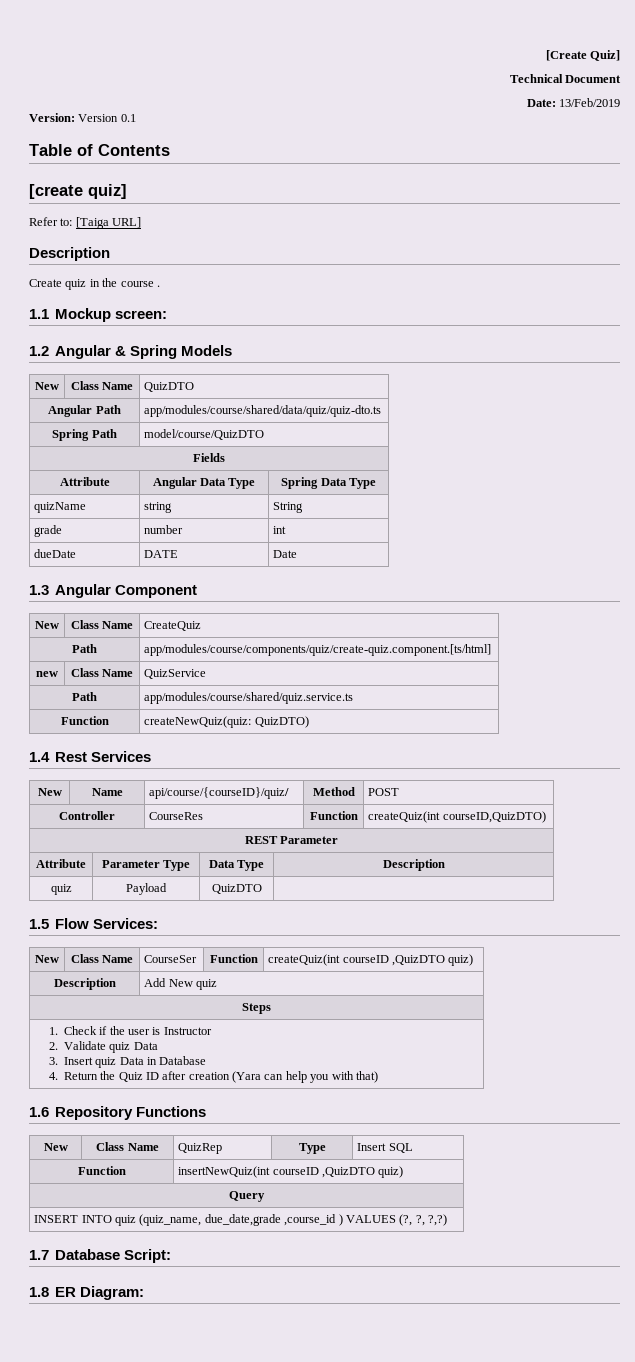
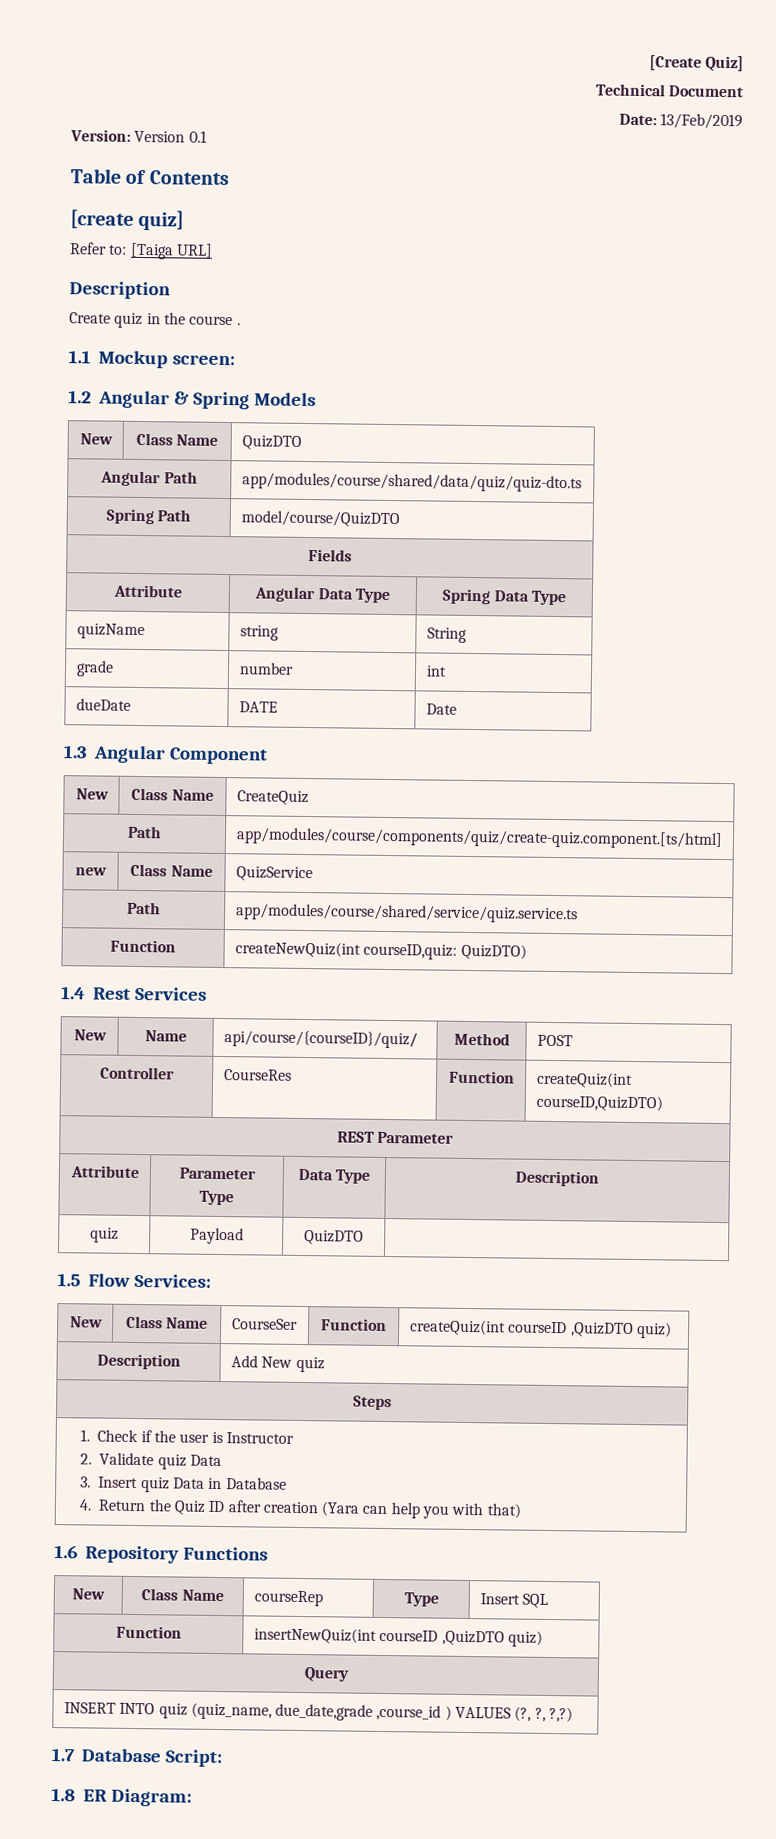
- Path | app/modules/course/shared/quiz.service.ts
- Function | createNewQuiz(quiz: QuizDTO)
+ Path | app/modules/course/shared/service/quiz.service.ts
+ Function | createNewQuiz(int courseID,quiz: QuizDTO)
- New | Class Name | QuizRep | Type | Insert SQL
+ New | Class Name | courseRep | Type | Insert SQL

